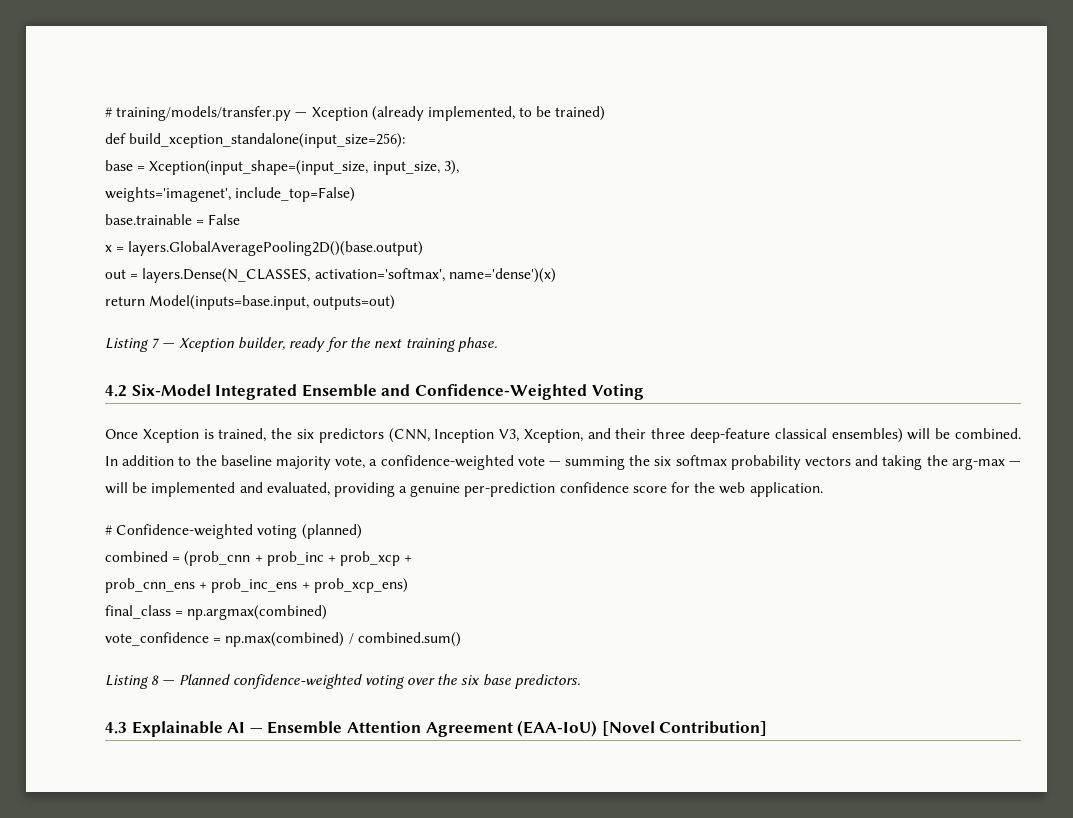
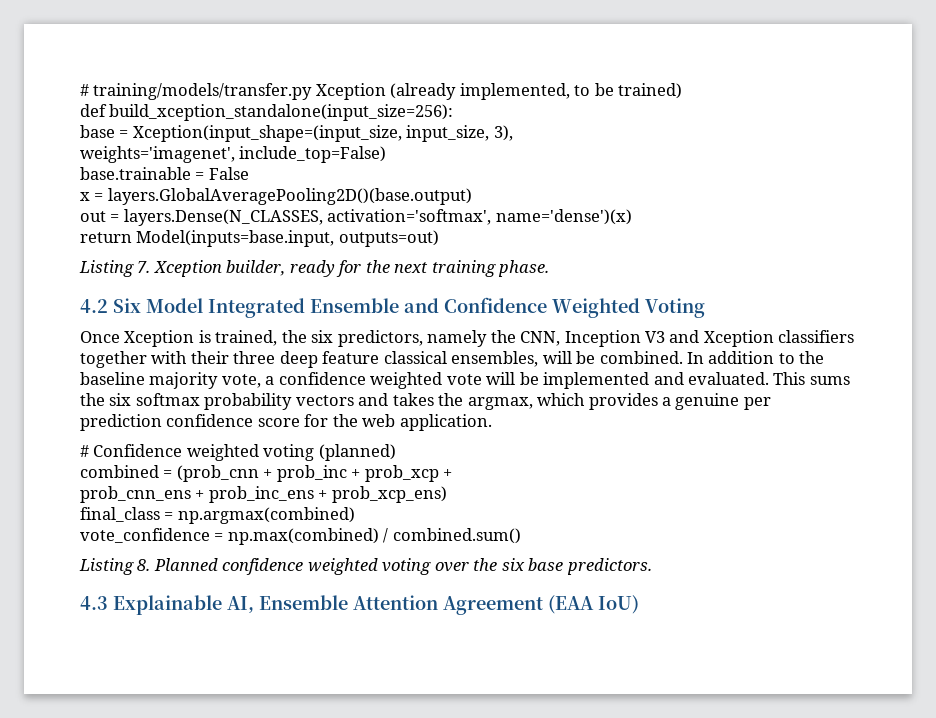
- # training/models/transfer.py — Xception (already implemented, to be trained)
+ # training/models/transfer.py Xception (already implemented, to be trained)
- Listing 7 — Xception builder, ready for the next training phase.
+ Listing 7. Xception builder, ready for the next training phase.
- 4.2 Six-Model Integrated Ensemble and Confidence-Weighted Voting
+ 4.2 Six Model Integrated Ensemble and Confidence Weighted Voting
- Once Xception is trained, the six predictors (CNN, Inception V3, Xception, and their three deep-feature classical ensembles) will be combined.
+ Once Xception is trained, the six predictors, namely the CNN, Inception V3 and Xception classifiers together with their three deep feature classical ensembles, will be combined.
- In addition to the baseline majority vote, a confidence-weighted vote — summing the six softmax probability vectors and taking the arg-max — will be implemented and evaluated, providing a genuine per-prediction confidence score for the web application.
+ In addition to the baseline majority vote, a confidence weighted vote will be implemented and evaluated. This sums the six softmax probability vectors and takes the argmax, which provides a genuine per prediction confidence score for the web application.
- # Confidence-weighted voting (planned)
+ # Confidence weighted voting (planned)
- Listing 8 — Planned confidence-weighted voting over the six base predictors.
+ Listing 8. Planned confidence weighted voting over the six base predictors.
- 4.3 Explainable AI — Ensemble Attention Agreement (EAA-IoU) [Novel Contribution]
+ 4.3 Explainable AI, Ensemble Attention Agreement (EAA IoU)

